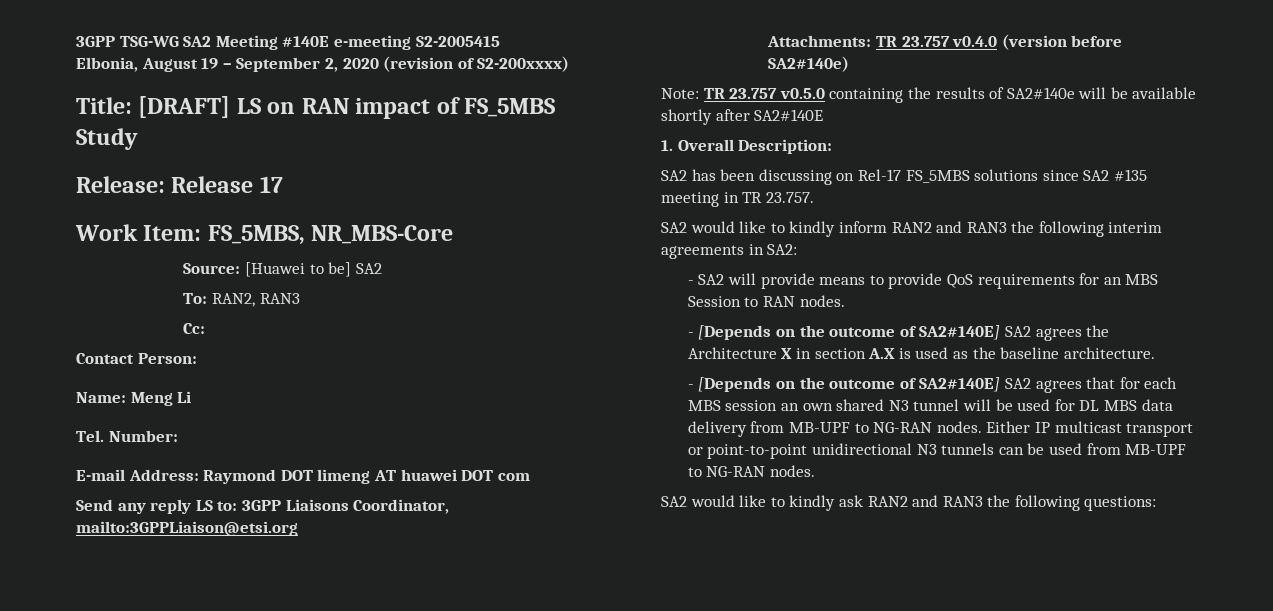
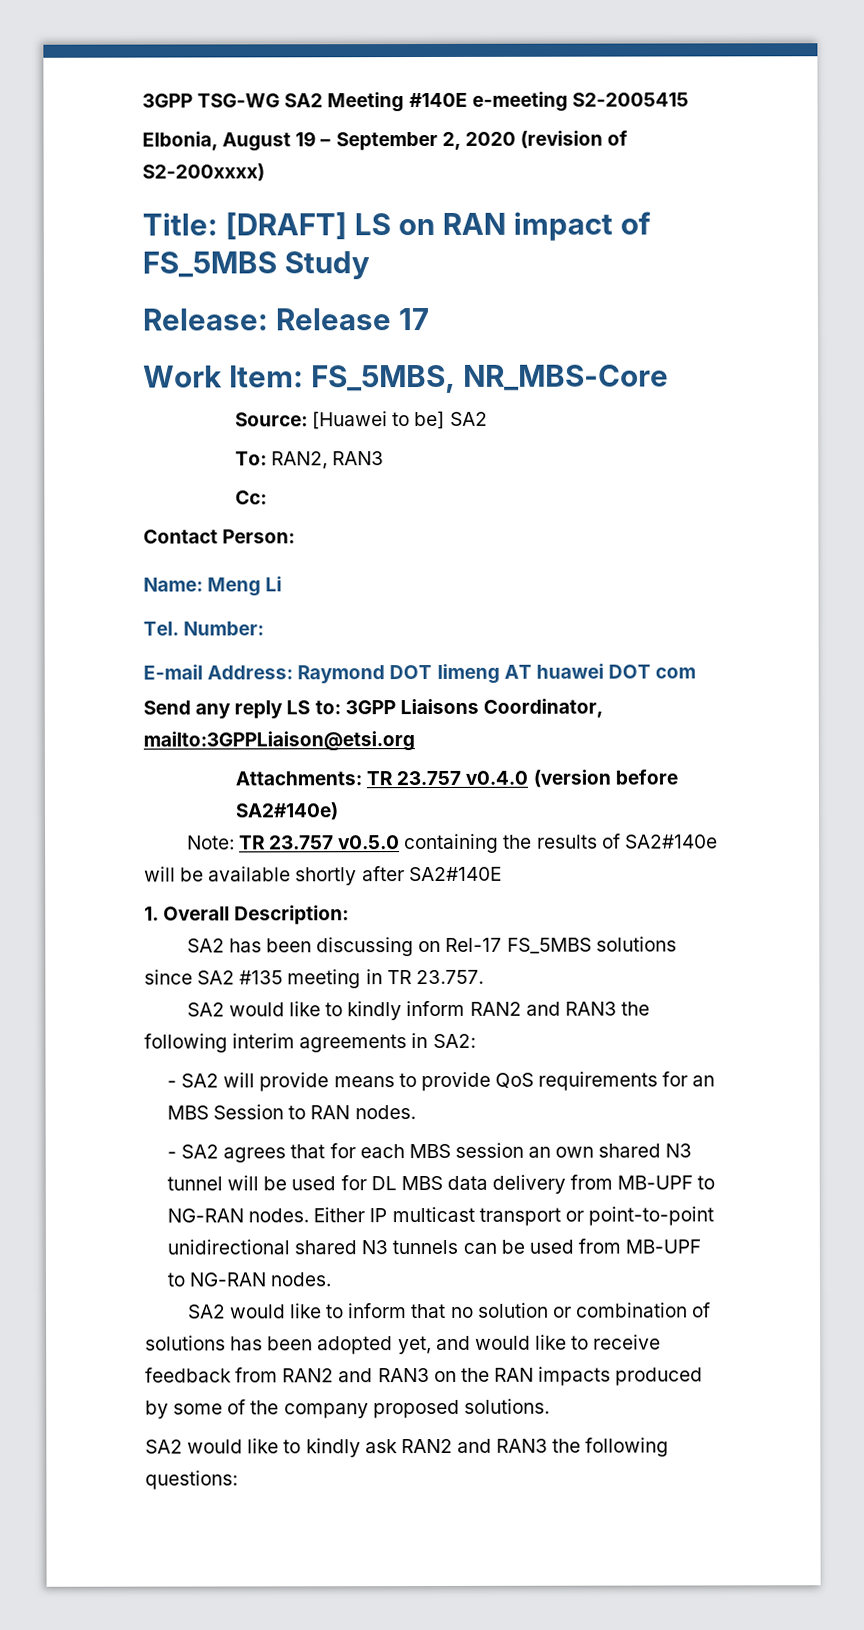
- - [Depends on the outcome of SA2#140E] SA2 agrees the Architecture X in section A.X is used as the baseline architecture.
- - [Depends on the outcome of SA2#140E] SA2 agrees that for each MBS session an own shared N3 tunnel will be used for DL MBS data delivery from MB-UPF to NG-RAN nodes.
+ - SA2 agrees that for each MBS session an own shared N3 tunnel will be used for DL MBS data delivery from MB-UPF to NG-RAN nodes.
- Either IP multicast transport or point-to-point unidirectional N3 tunnels can be used from MB-UPF to NG-RAN nodes.
+ Either IP multicast transport or point-to-point unidirectional shared N3 tunnels can be used from MB-UPF to NG-RAN nodes.
+ SA2 would like to inform that no solution or combination of solutions has been adopted yet, and would like to receive feedback from RAN2 and RAN3 on the RAN impacts produced by some of the company proposed solutions.

